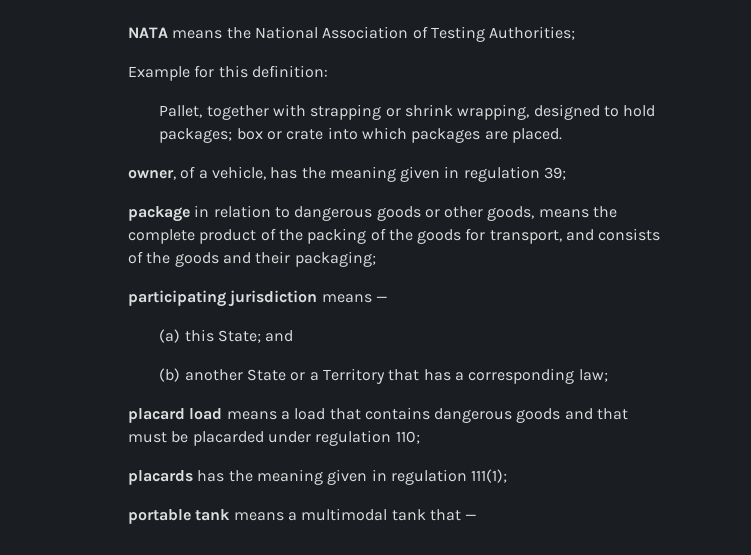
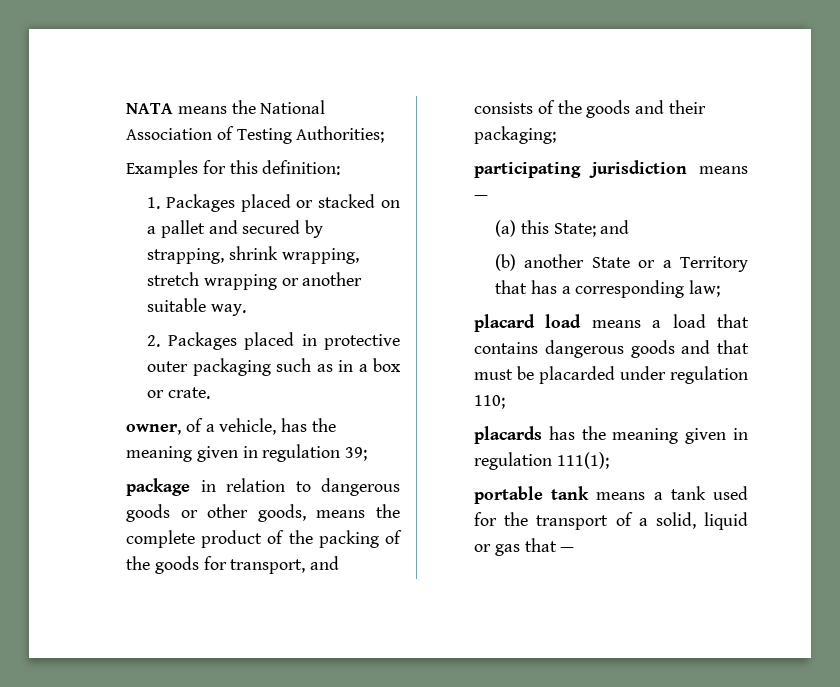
- Example for this definition:
+ Examples for this definition:
- Pallet, together with strapping or shrink wrapping, designed to hold packages; box or crate into which packages are placed.
+ 1. Packages placed or stacked on a pallet and secured by strapping, shrink wrapping, stretch wrapping or another suitable way.
+ 2. Packages placed in protective outer packaging such as in a box or crate.
- portable tank means a multimodal tank that —
+ portable tank means a tank used for the transport of a solid, liquid or gas that —

